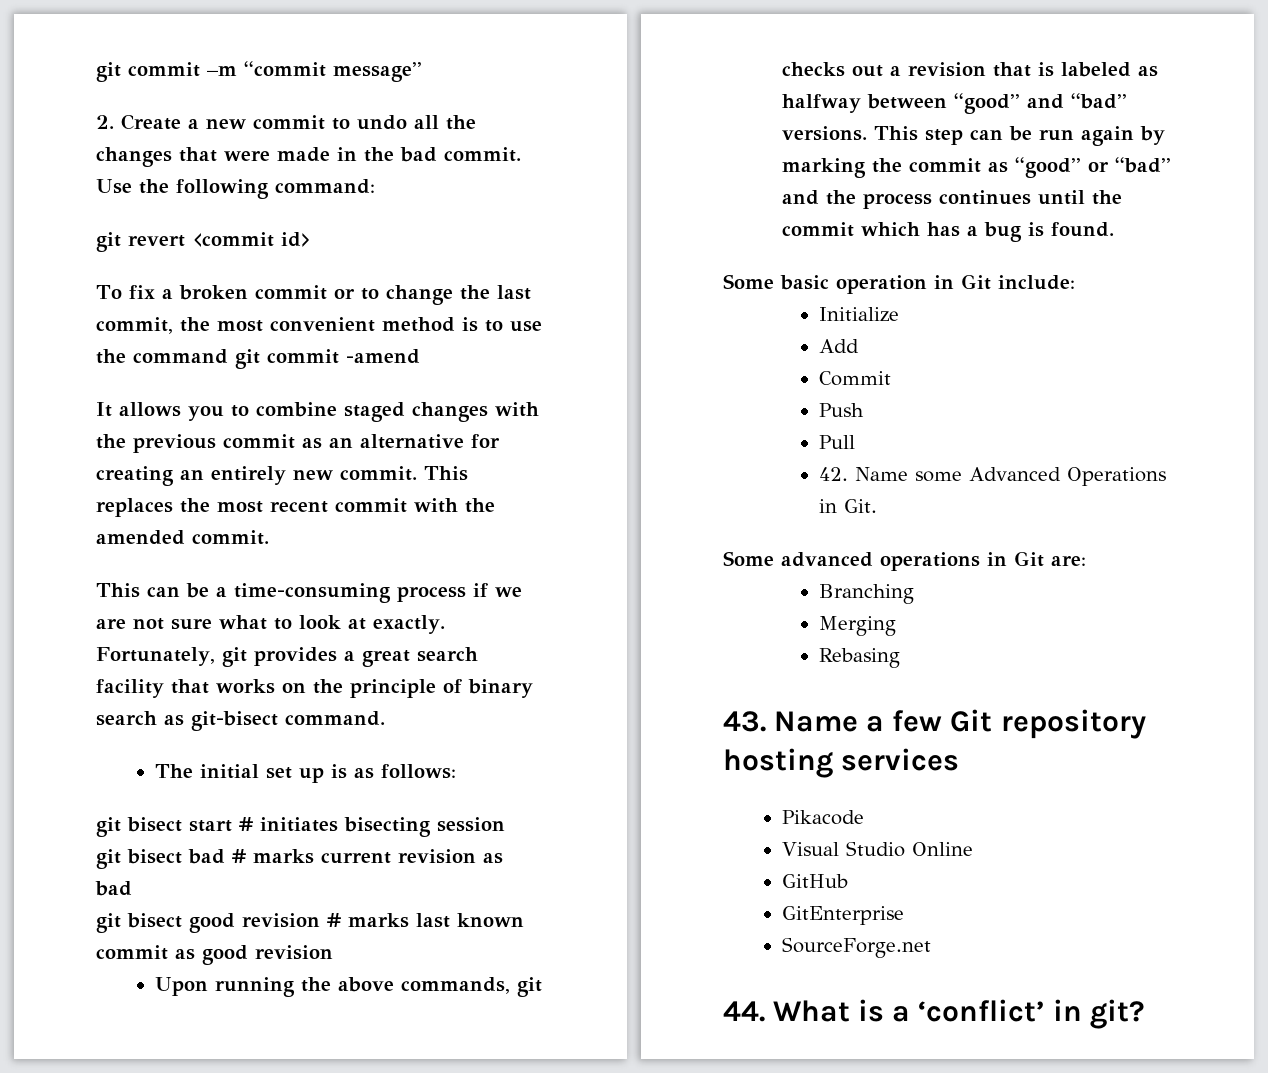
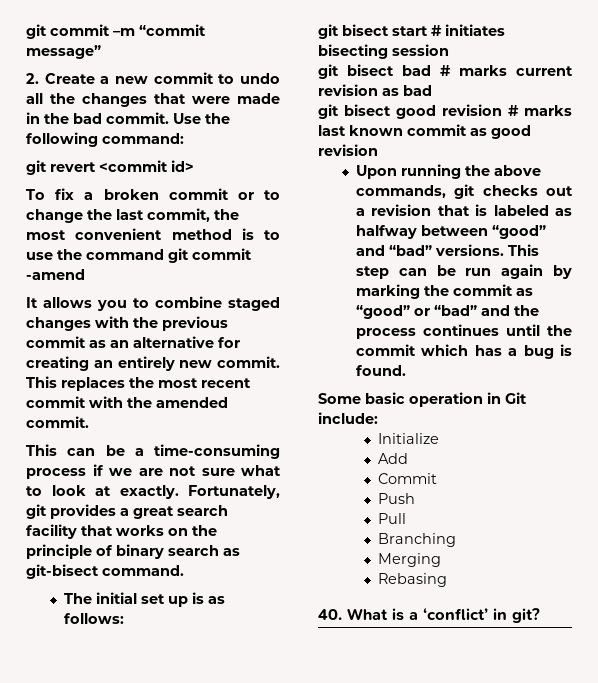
- 42. Name some Advanced Operations in Git.
- Some advanced operations in Git are:
  Branching
  Merging
  Rebasing
- 43. Name a few Git repository hosting services
- Pikacode
- Visual Studio Online
- GitHub
- GitEnterprise
- SourceForge.net
- 44. What is a ‘conflict’ in git?
+ 40. What is a ‘conflict’ in git?

